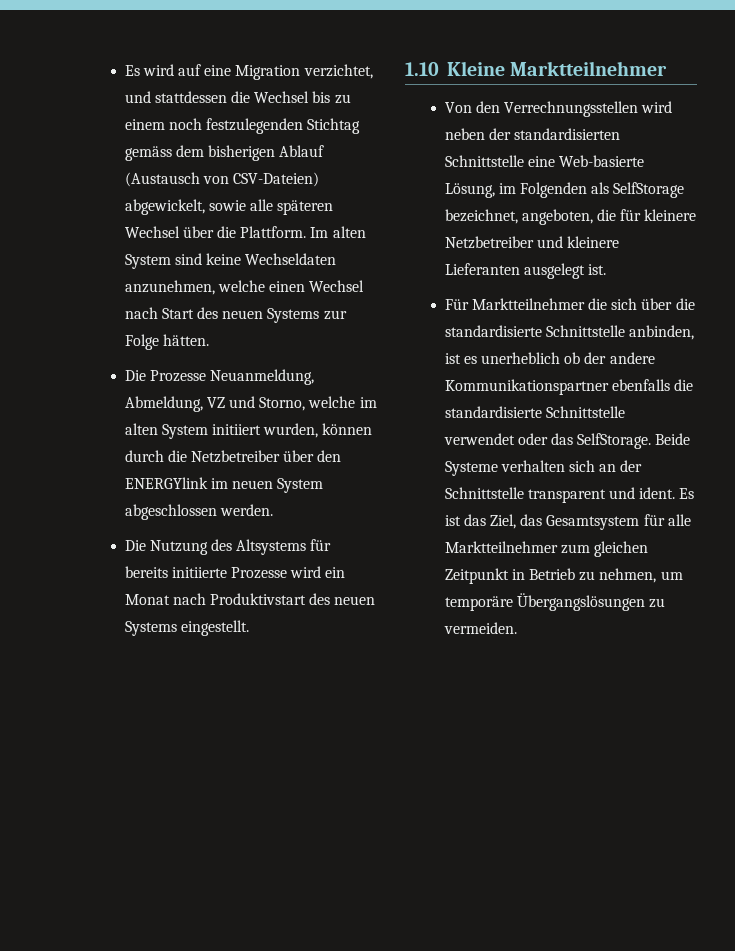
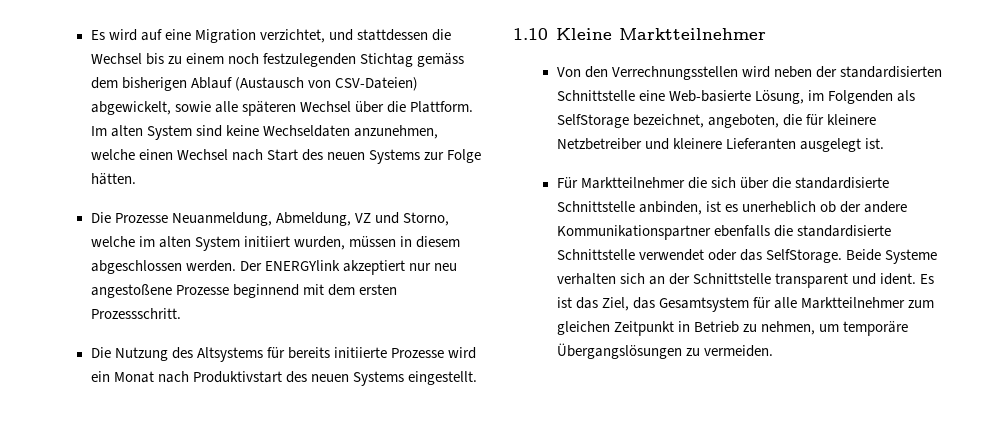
- Die Prozesse Neuanmeldung, Abmeldung, VZ und Storno, welche im alten System initiiert wurden, können durch die Netzbetreiber über den ENERGYlink im neuen System abgeschlossen werden.
+ Die Prozesse Neuanmeldung, Abmeldung, VZ und Storno, welche im alten System initiiert wurden, müssen in diesem abgeschlossen werden. Der ENERGYlink akzeptiert nur neu angestoßene Prozesse beginnend mit dem ersten Prozessschritt.

